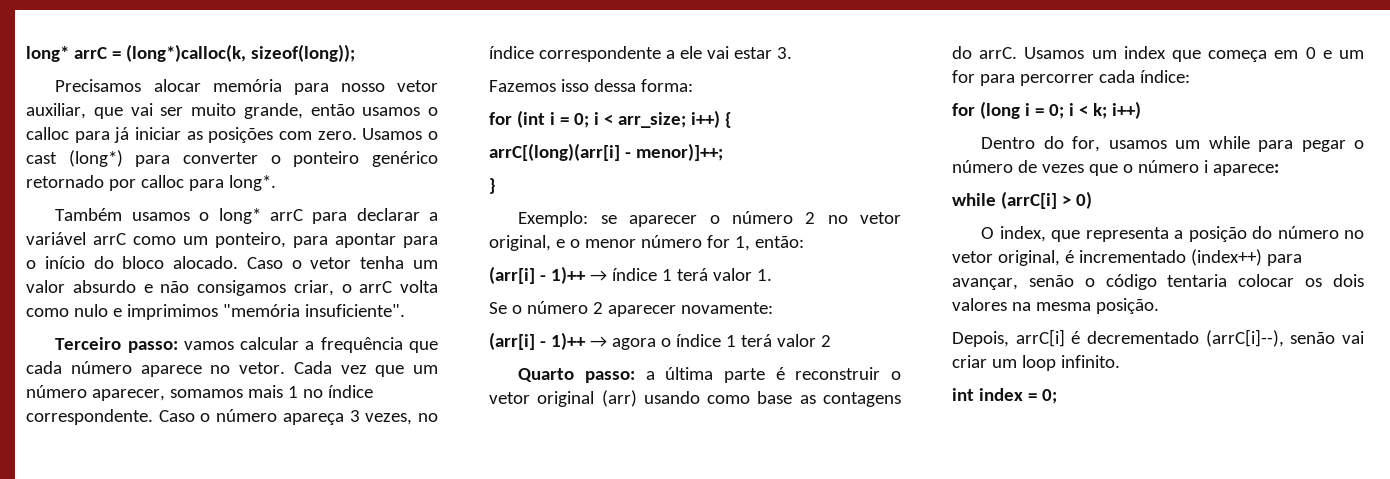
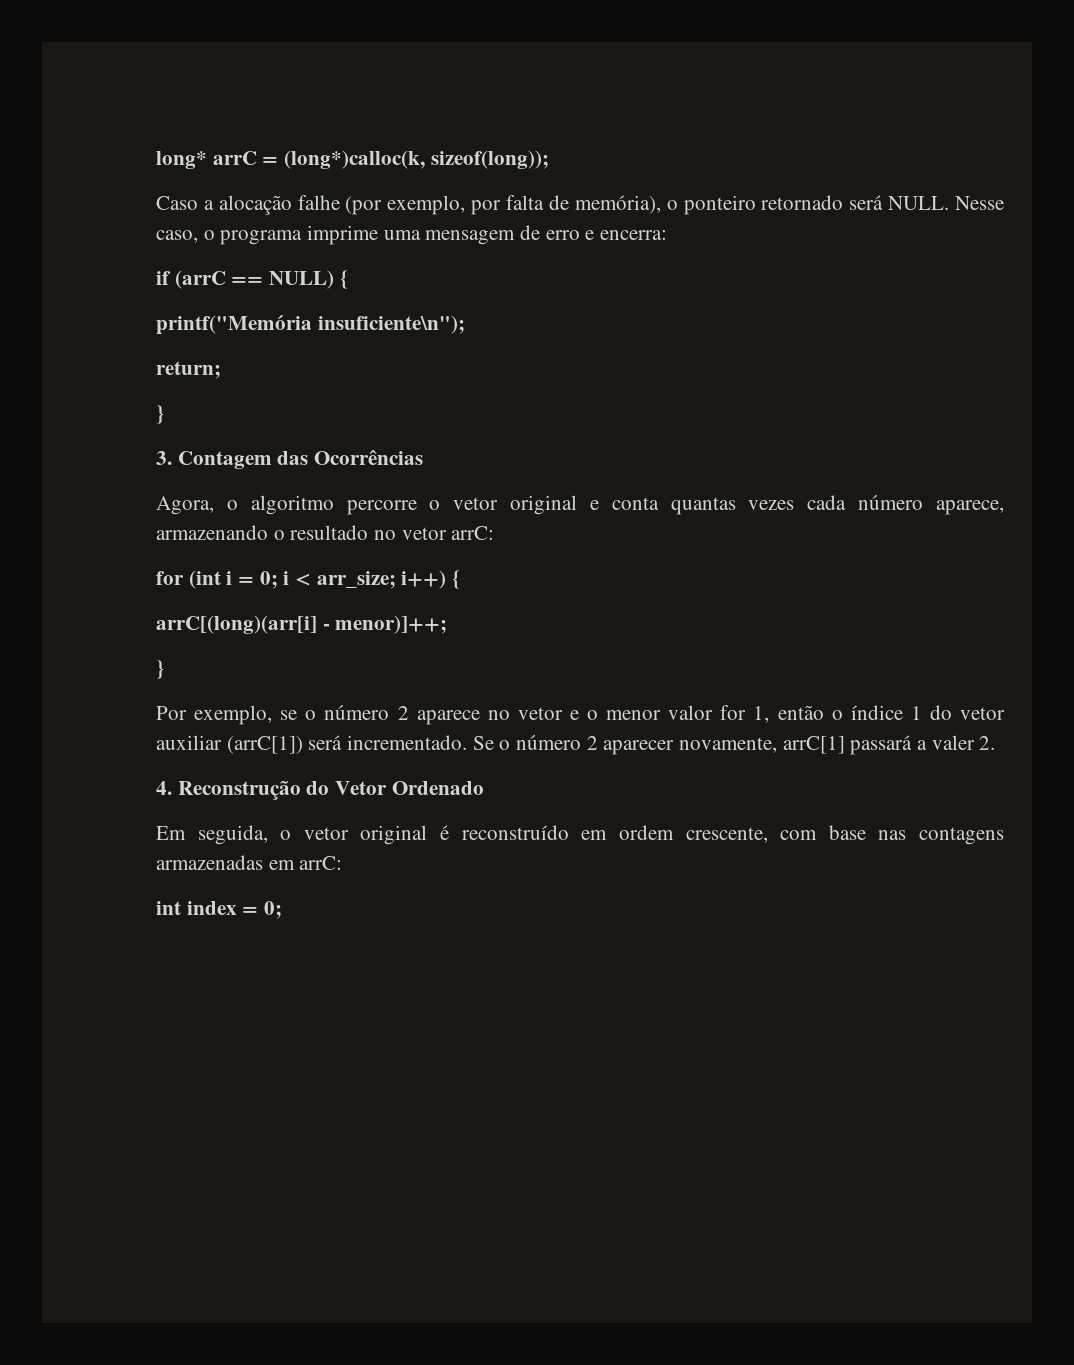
- Precisamos alocar memória para nosso vetor auxiliar, que vai ser muito grande, então usamos o calloc para já iniciar as posições com zero. Usamos o cast (long*) para converter o ponteiro genérico retornado por calloc para long*.
- Também usamos o long* arrC para declarar a variável arrC como um ponteiro, para apontar para o início do bloco alocado. Caso o vetor tenha um valor absurdo e não consigamos criar, o arrC volta como nulo e imprimimos "memória insuficiente".
- Terceiro passo: vamos calcular a frequência que cada número aparece no vetor. Cada vez que um número aparecer, somamos mais 1 no índice correspondente. Caso o número apareça 3 vezes, no índice correspondente a ele vai estar 3.
- Fazemos isso dessa forma:
+ Caso a alocação falhe (por exemplo, por falta de memória), o ponteiro retornado será NULL. Nesse caso, o programa imprime uma mensagem de erro e encerra:
+ if (arrC == NULL) {
+ printf("Memória insuficiente\n");
+ return;
+ }
+ 3. Contagem das Ocorrências
+ Agora, o algoritmo percorre o vetor original e conta quantas vezes cada número aparece, armazenando o resultado no vetor arrC:
- Exemplo: se aparecer o número 2 no vetor original, e o menor número for 1, então:
- (arr[i] - 1)++ → índice 1 terá valor 1.
- Se o número 2 aparecer novamente:
- (arr[i] - 1)++ → agora o índice 1 terá valor 2
- Quarto passo: a última parte é reconstruir o vetor original (arr) usando como base as contagens do arrC. Usamos um index que começa em 0 e um for para percorrer cada índice:
- for (long i = 0; i < k; i++)
- Dentro do for, usamos um while para pegar o número de vezes que o número i aparece:
- while (arrC[i] > 0)
- O index, que representa a posição do número no vetor original, é incrementado (index++) para avançar, senão o código tentaria colocar os dois valores na mesma posição.
- Depois, arrC[i] é decrementado (arrC[i]--), senão vai criar um loop infinito.
+ Por exemplo, se o número 2 aparece no vetor e o menor valor for 1, então o índice 1 do vetor auxiliar (arrC[1]) será incrementado. Se o número 2 aparecer novamente, arrC[1] passará a valer 2.
+ 4. Reconstrução do Vetor Ordenado
+ Em seguida, o vetor original é reconstruído em ordem crescente, com base nas contagens armazenadas em arrC:

